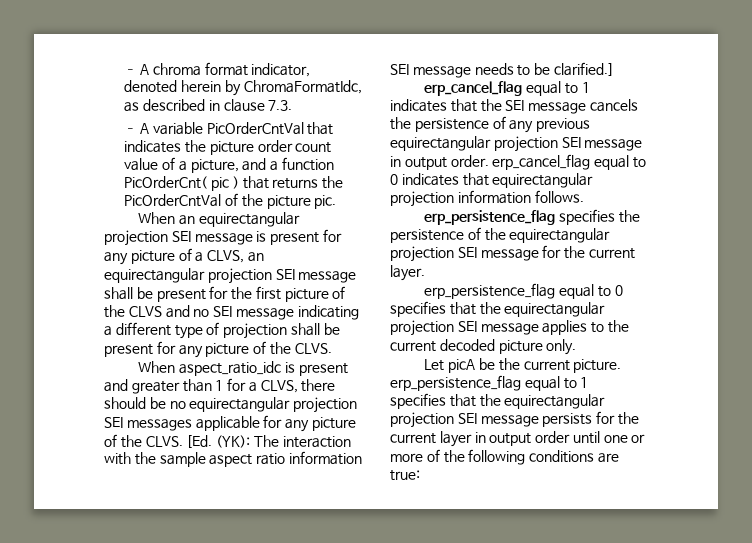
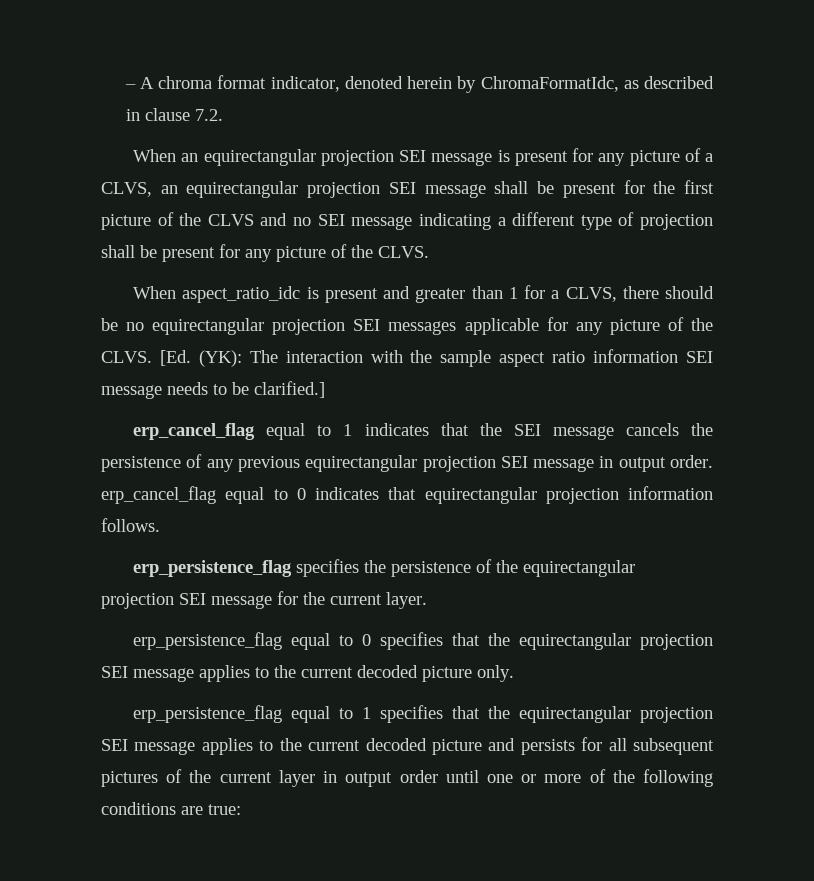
- – A chroma format indicator, denoted herein by ChromaFormatIdc, as described in clause 7.3.
- – A variable PicOrderCntVal that indicates the picture order count value of a picture, and a function PicOrderCnt( pic ) that returns the PicOrderCntVal of the picture pic.
+ – A chroma format indicator, denoted herein by ChromaFormatIdc, as described in clause 7.2.
- Let picA be the current picture. erp_persistence_flag equal to 1 specifies that the equirectangular projection SEI message persists for the current layer in output order until one or more of the following conditions are true:
+ erp_persistence_flag equal to 1 specifies that the equirectangular projection SEI message applies to the current decoded picture and persists for all subsequent pictures of the current layer in output order until one or more of the following conditions are true:

